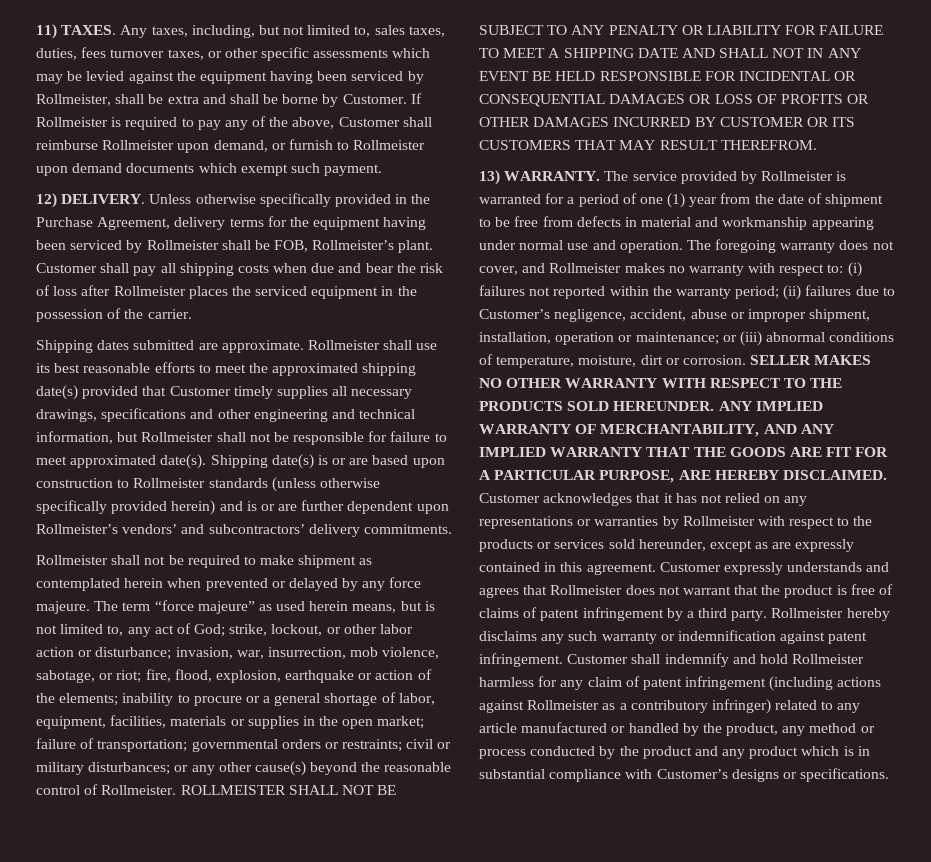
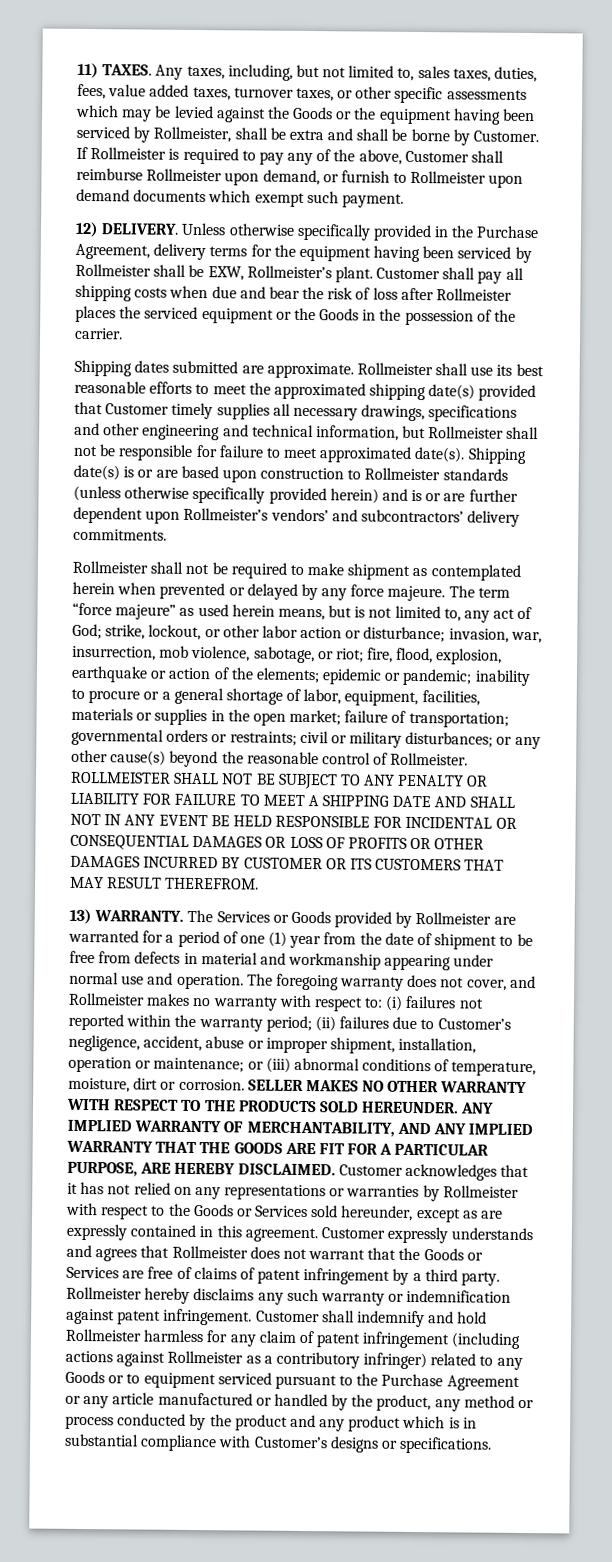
- Any taxes, including, but not limited to, sales taxes, duties, fees turnover taxes, or other specific assessments which may be levied against the equipment having been serviced by Rollmeister, shall be extra and shall be borne by Customer.
+ Any taxes, including, but not limited to, sales taxes, duties, fees, value added taxes, turnover taxes, or other specific assessments which may be levied against the Goods or the equipment having been serviced by Rollmeister, shall be extra and shall be borne by Customer.
- Unless otherwise specifically provided in the Purchase Agreement, delivery terms for the equipment having been serviced by Rollmeister shall be FOB, Rollmeister’s plant.
+ Unless otherwise specifically provided in the Purchase Agreement, delivery terms for the equipment having been serviced by Rollmeister shall be EXW, Rollmeister’s plant.
- Customer shall pay all shipping costs when due and bear the risk of loss after Rollmeister places the serviced equipment in the possession of the carrier.
+ Customer shall pay all shipping costs when due and bear the risk of loss after Rollmeister places the serviced equipment or the Goods in the possession of the carrier.
+ epidemic or pandemic;
- The service provided by Rollmeister is warranted for a period of one (1) year from the date of shipment to be free from defects in material and workmanship appearing under normal use and operation.
+ The Services or Goods provided by Rollmeister are warranted for a period of one (1) year from the date of shipment to be free from defects in material and workmanship appearing under normal use and operation.
- Customer acknowledges that it has not relied on any representations or warranties by Rollmeister with respect to the products or services sold hereunder, except as are expressly contained in this agreement.
+ Customer acknowledges that it has not relied on any representations or warranties by Rollmeister with respect to the Goods or Services sold hereunder, except as are expressly contained in this agreement.
- Customer expressly understands and agrees that Rollmeister does not warrant that the product is free of claims of patent infringement by a third party.
+ Customer expressly understands and agrees that Rollmeister does not warrant that the Goods or Services are free of claims of patent infringement by a third party.
- Customer shall indemnify and hold Rollmeister harmless for any claim of patent infringement (including actions against Rollmeister as a contributory infringer) related to any article manufactured or handled by the product, any method or process conducted by the product and any product which is in substantial compliance with Customer’s designs or specifications.
+ Customer shall indemnify and hold Rollmeister harmless for any claim of patent infringement (including actions against Rollmeister as a contributory infringer) related to any Goods or to equipment serviced pursuant to the Purchase Agreement or any article manufactured or handled by the product, any method or process conducted by the product and any product which is in substantial compliance with Customer’s designs or specifications.

